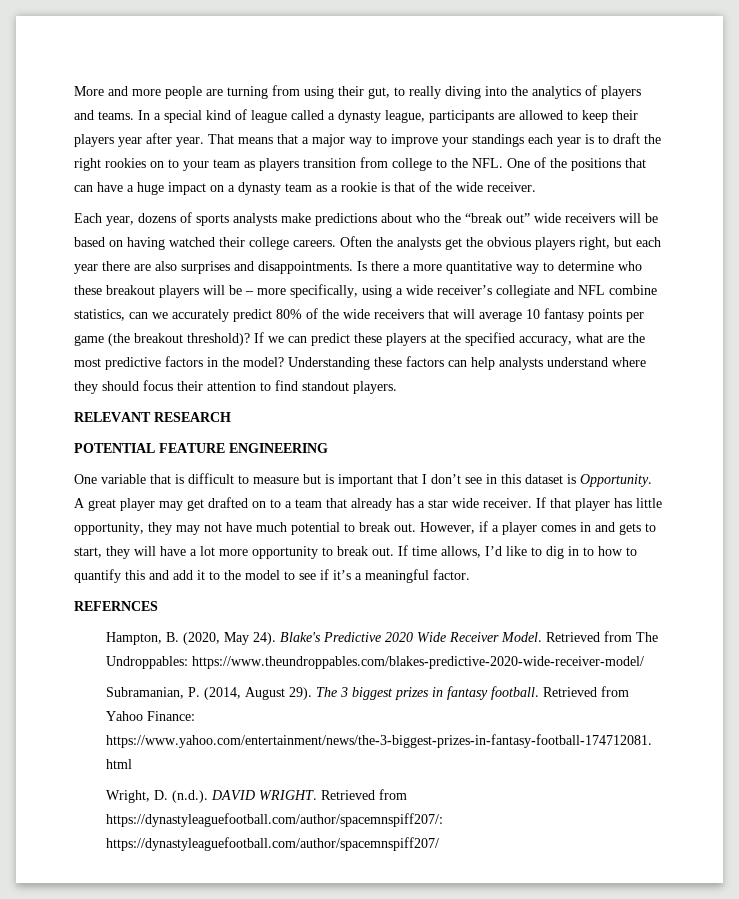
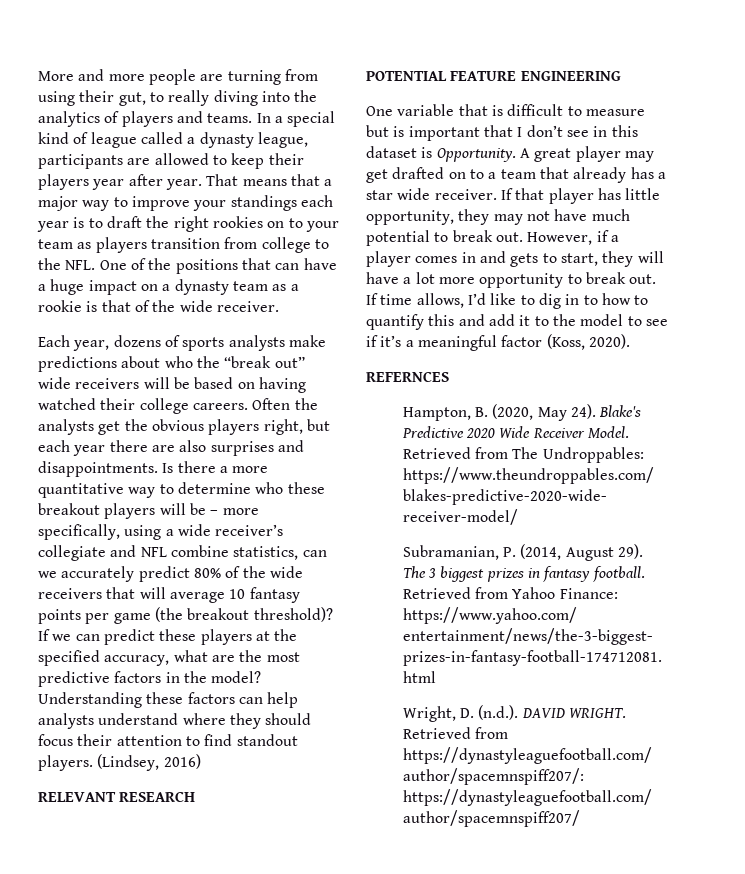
+ (Lindsey, 2016)
- If time allows, I’d like to dig in to how to quantify this and add it to the model to see if it’s a meaningful factor.
+ If time allows, I’d like to dig in to how to quantify this and add it to the model to see if it’s a meaningful factor (Koss, 2020).

